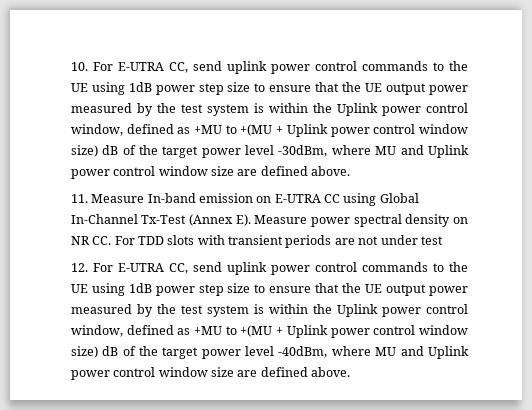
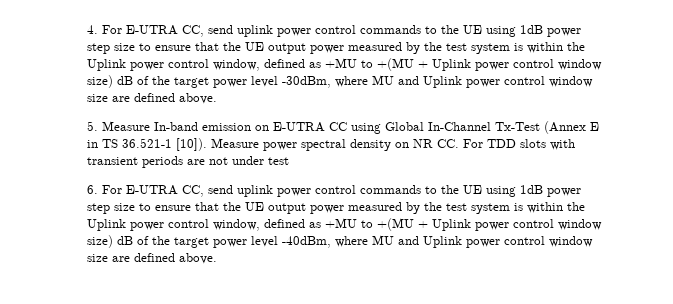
- 10. For E-UTRA CC, send uplink power control commands to the UE using 1dB power step size to ensure that the UE output power measured by the test system is within the Uplink power control window, defined as +MU to +(MU + Uplink power control window size) dB of the target power level -30dBm, where MU and Uplink power control window size are defined above.
+ 4. For E-UTRA CC, send uplink power control commands to the UE using 1dB power step size to ensure that the UE output power measured by the test system is within the Uplink power control window, defined as +MU to +(MU + Uplink power control window size) dB of the target power level -30dBm, where MU and Uplink power control window size are defined above.
- 11. Measure In-band emission on E-UTRA CC using Global In-Channel Tx-Test (Annex E). Measure power spectral density on NR CC. For TDD slots with transient periods are not under test
+ 5. Measure In-band emission on E-UTRA CC using Global In-Channel Tx-Test (Annex E in TS 36.521-1 [10]). Measure power spectral density on NR CC. For TDD slots with transient periods are not under test
- 12. For E-UTRA CC, send uplink power control commands to the UE using 1dB power step size to ensure that the UE output power measured by the test system is within the Uplink power control window, defined as +MU to +(MU + Uplink power control window size) dB of the target power level -40dBm, where MU and Uplink power control window size are defined above.
+ 6. For E-UTRA CC, send uplink power control commands to the UE using 1dB power step size to ensure that the UE output power measured by the test system is within the Uplink power control window, defined as +MU to +(MU + Uplink power control window size) dB of the target power level -40dBm, where MU and Uplink power control window size are defined above.

